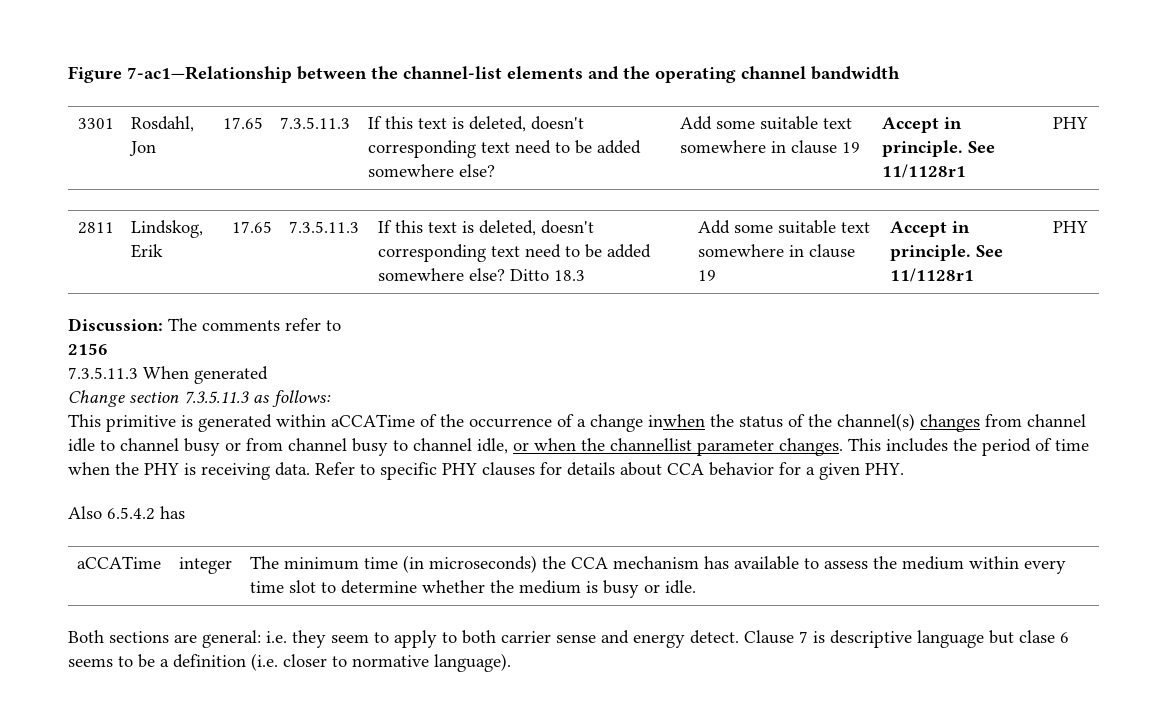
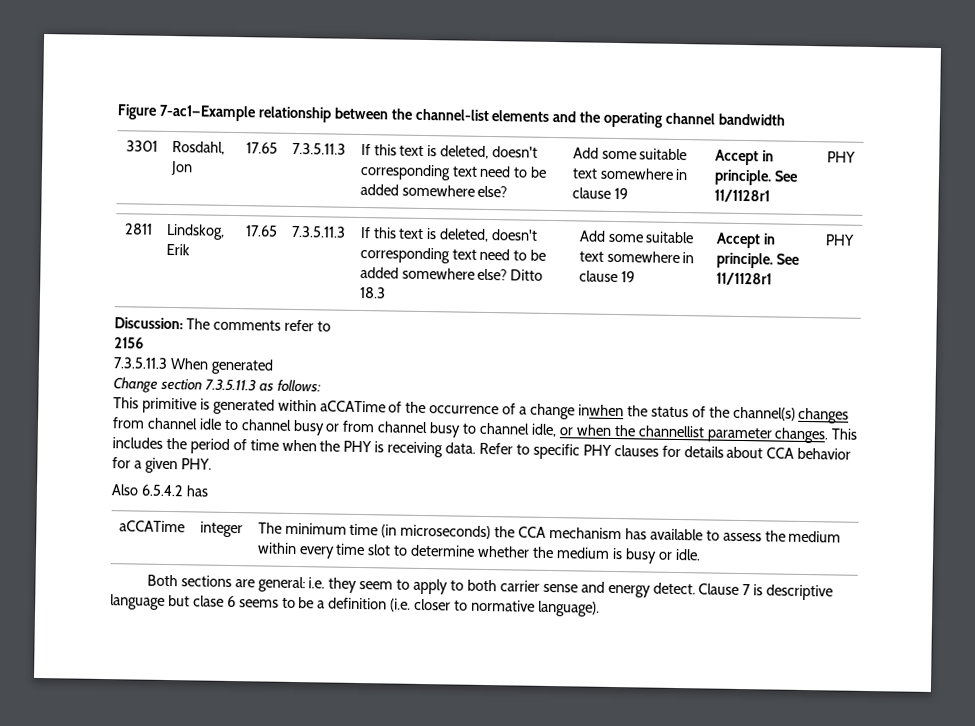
- Figure 7-ac1—Relationship between the channel-list elements and the operating channel bandwidth
+ Figure 7-ac1—Example relationship between the channel-list elements and the operating channel bandwidth

